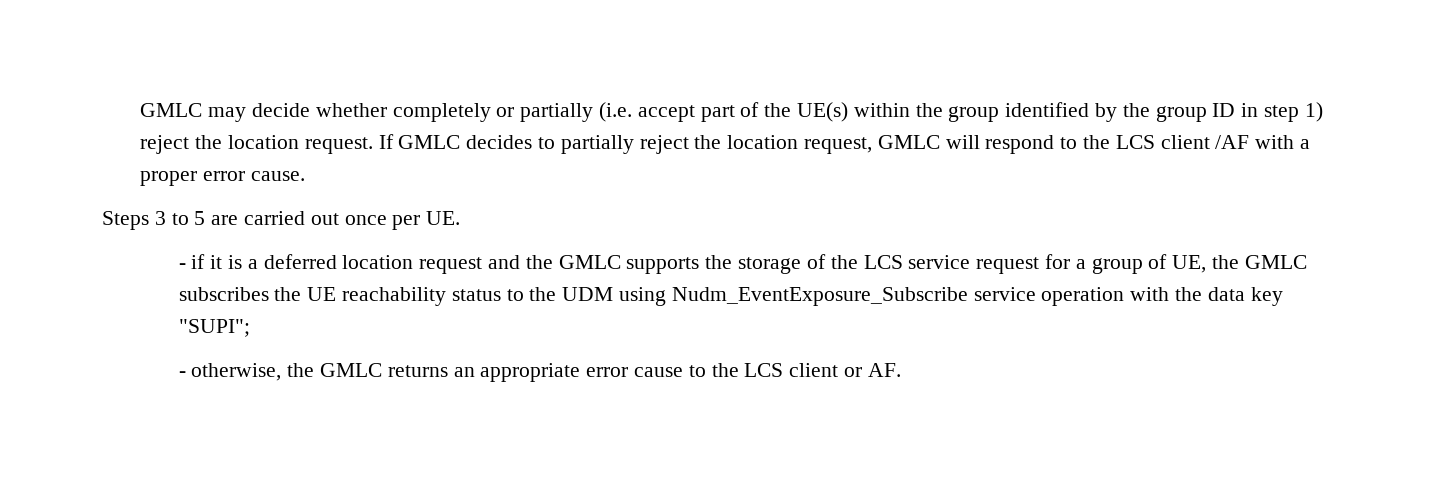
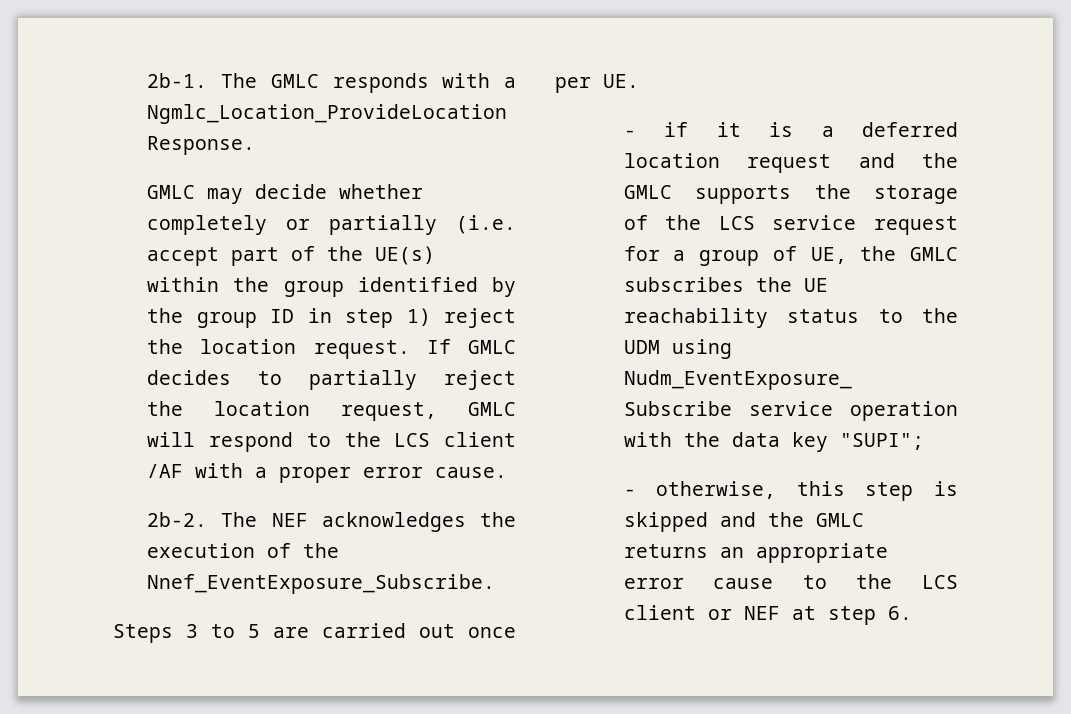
+ 2b-1. The GMLC responds with a Ngmlc_Location_ProvideLocation Response.
+ 2b-2. The NEF acknowledges the execution of the Nnef_EventExposure_Subscribe.
- - otherwise, the GMLC returns an appropriate error cause to the LCS client or AF.
+ - otherwise, this step is skipped and the GMLC returns an appropriate error cause to the LCS client or NEF at step 6.

